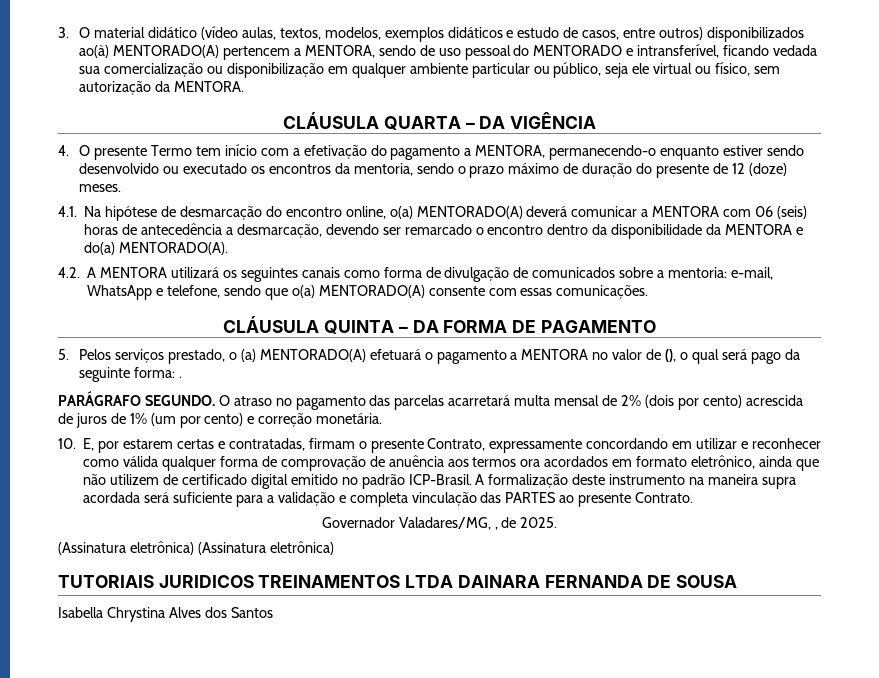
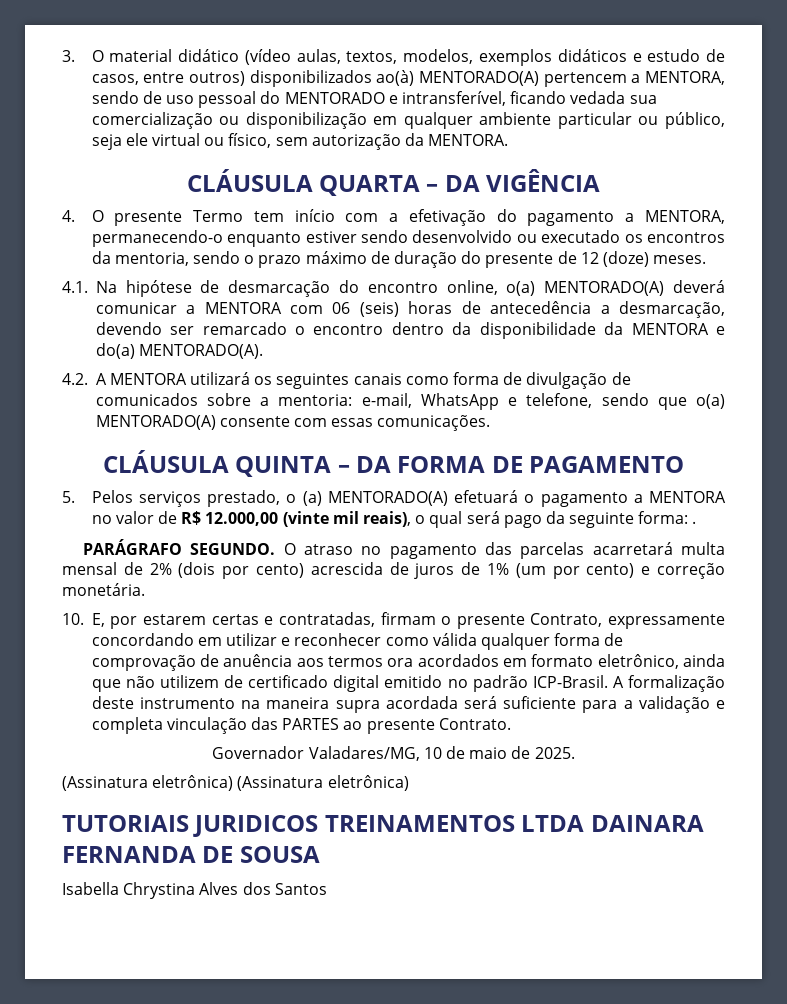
- 5. Pelos serviços prestado, o (a) MENTORADO(A) efetuará o pagamento a MENTORA no valor de (), o qual será pago da seguinte forma: .
+ 5. Pelos serviços prestado, o (a) MENTORADO(A) efetuará o pagamento a MENTORA no valor de R$ 12.000,00 (vinte mil reais), o qual será pago da seguinte forma: .
- Governador Valadares/MG, , de 2025.
+ Governador Valadares/MG, 10 de maio de 2025.

